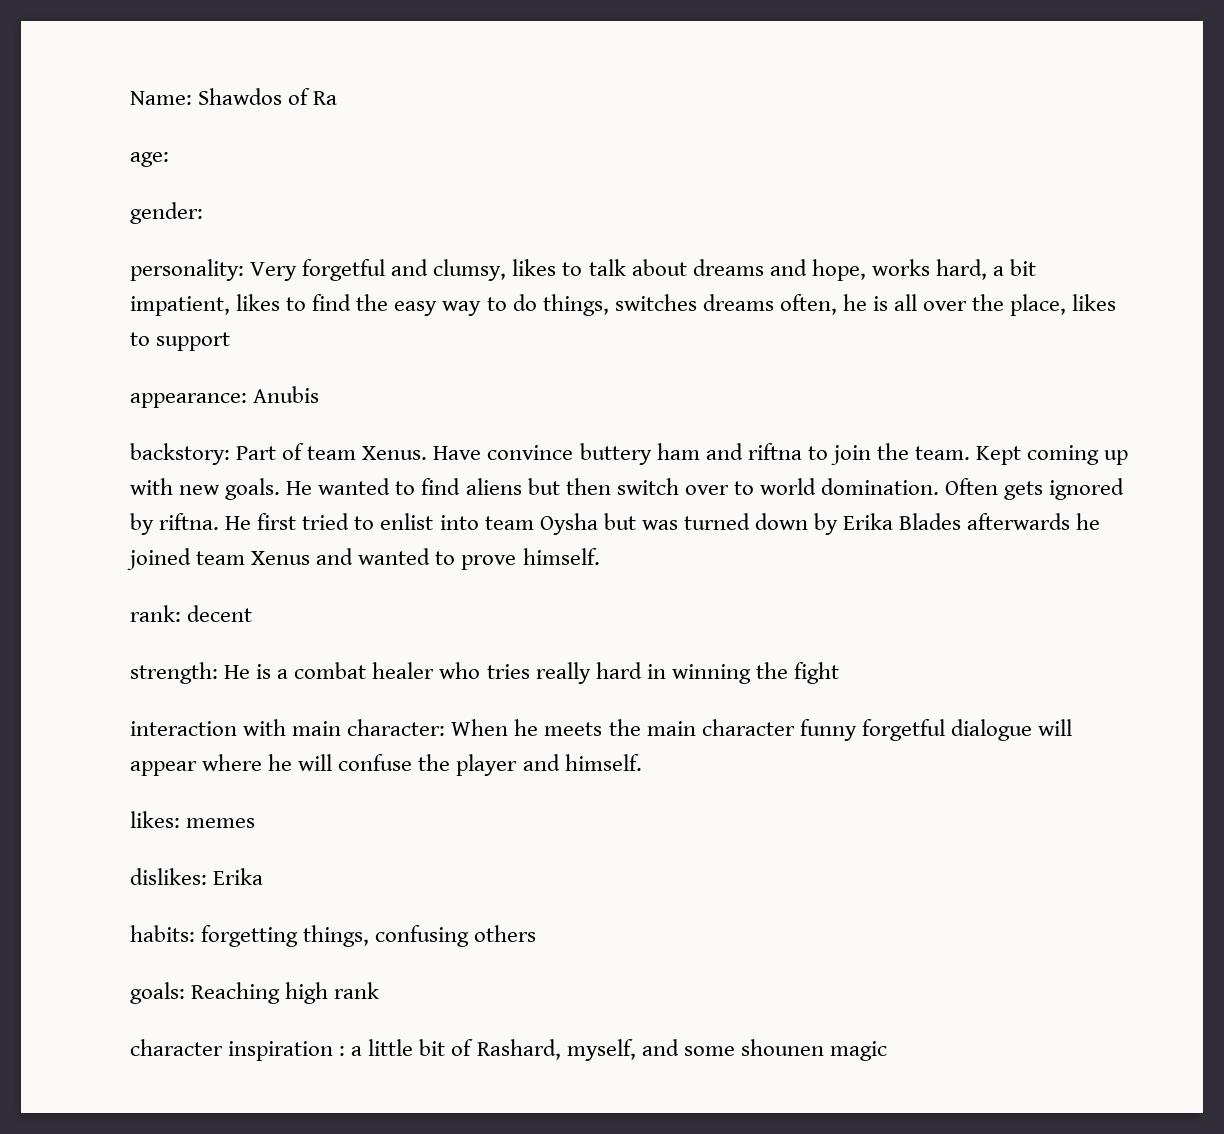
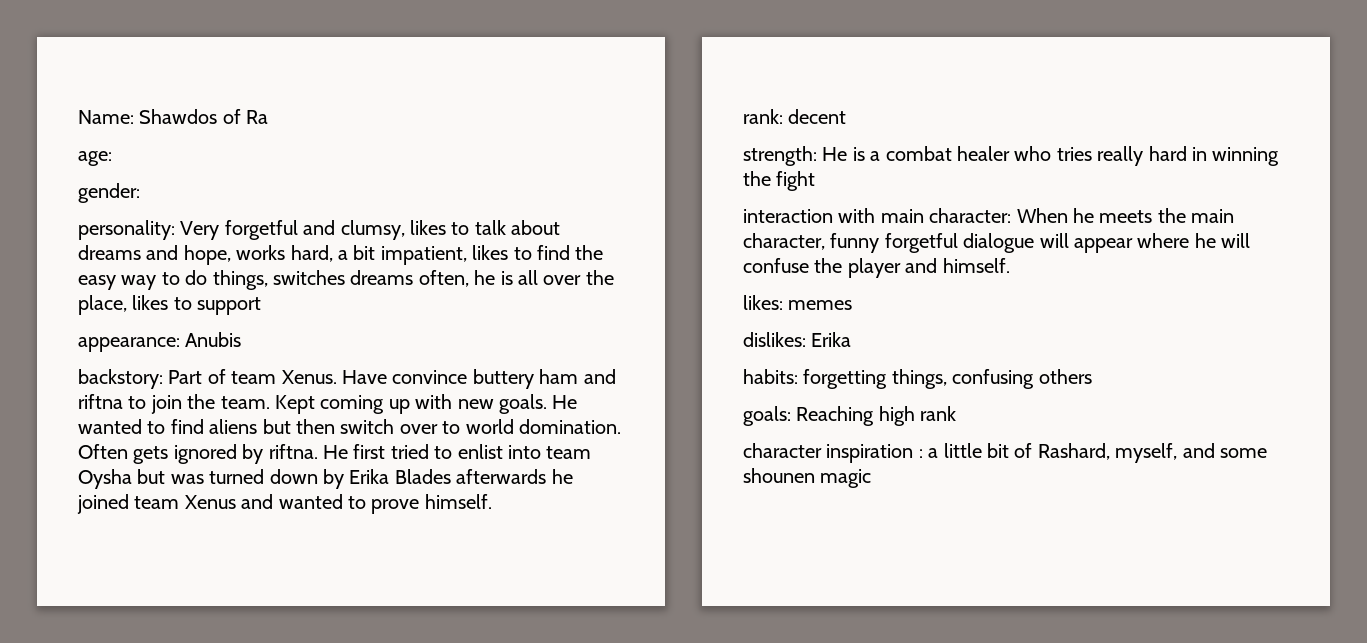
- interaction with main character: When he meets the main character funny forgetful dialogue will appear where he will confuse the player and himself.
+ interaction with main character: When he meets the main character, funny forgetful dialogue will appear where he will confuse the player and himself.

